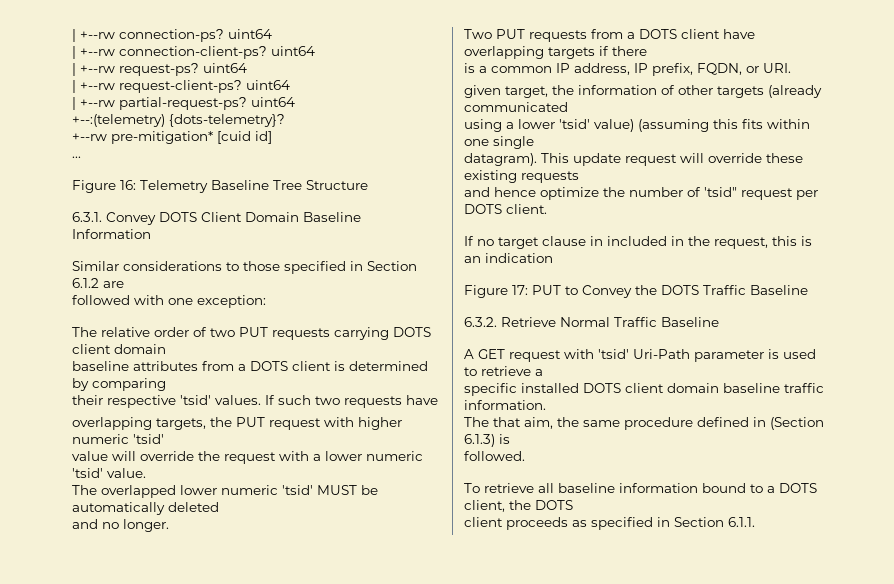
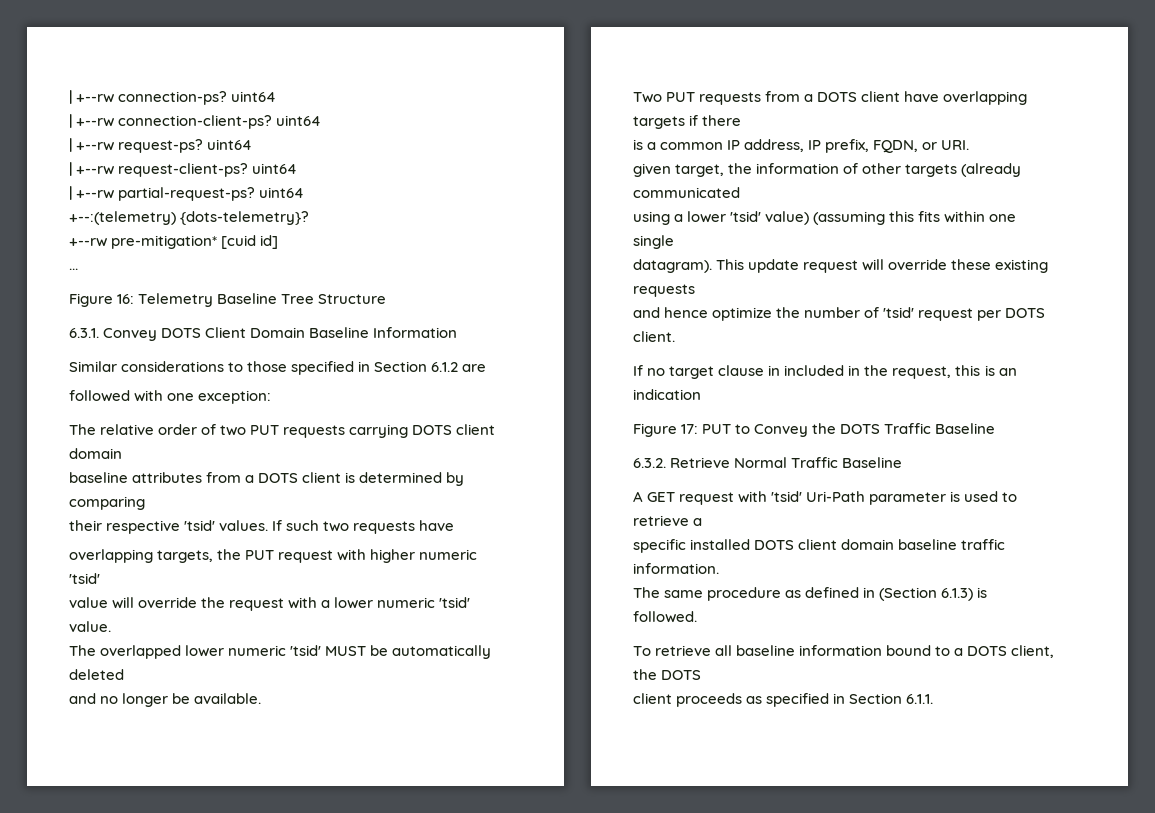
- and no longer.
+ and no longer be available.
- and hence optimize the number of 'tsid" request per DOTS client.
+ and hence optimize the number of 'tsid' request per DOTS client.
- The that aim, the same procedure defined in (Section 6.1.3) is
+ The same procedure as defined in (Section 6.1.3) is

